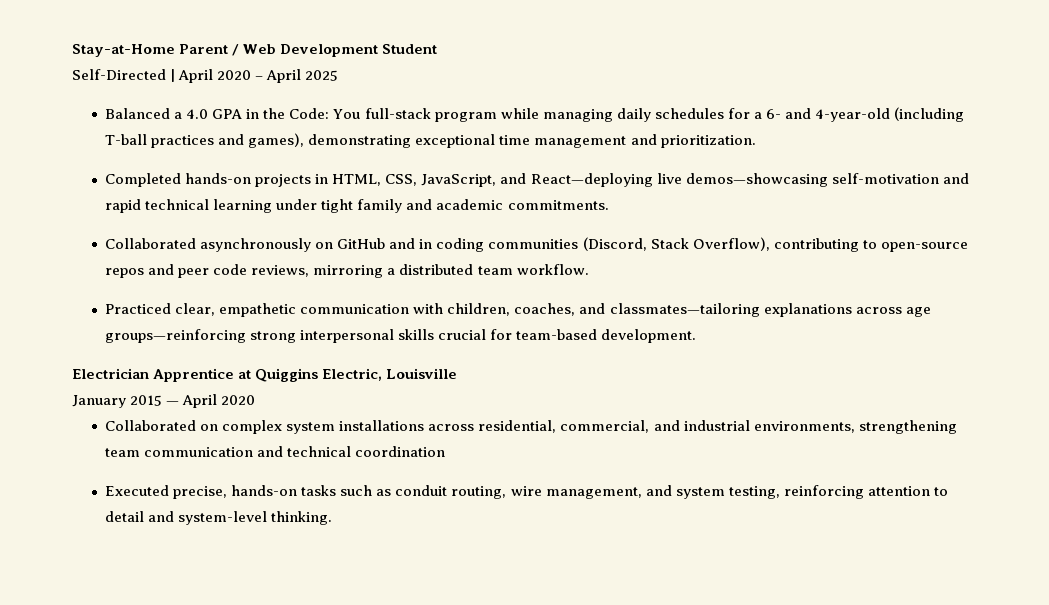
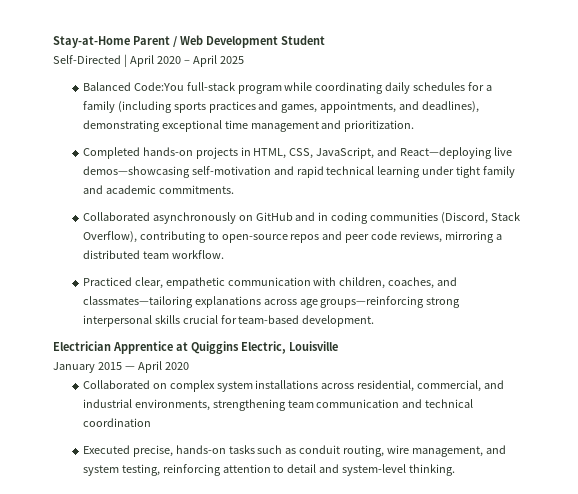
- Balanced a 4.0 GPA in the Code: You full-stack program while managing daily schedules for a 6- and 4-year-old (including T-ball practices and games), demonstrating exceptional time management and prioritization.
+ Balanced Code:You full-stack program while coordinating daily schedules for a family (including sports practices and games, appointments, and deadlines), demonstrating exceptional time management and prioritization.

